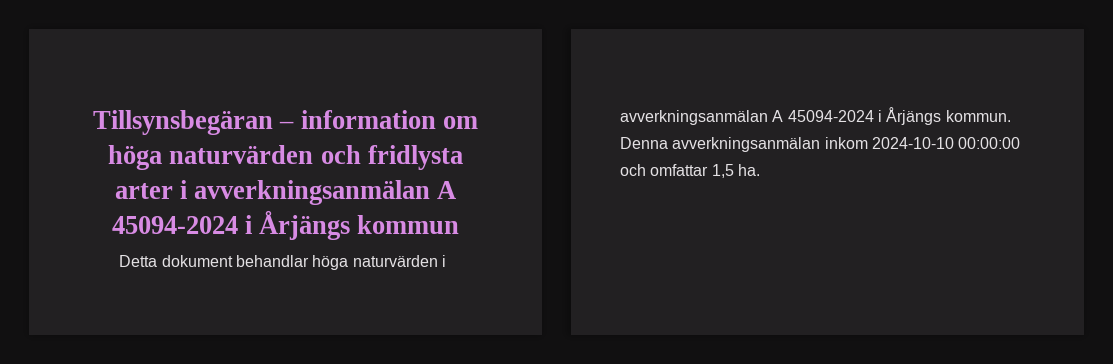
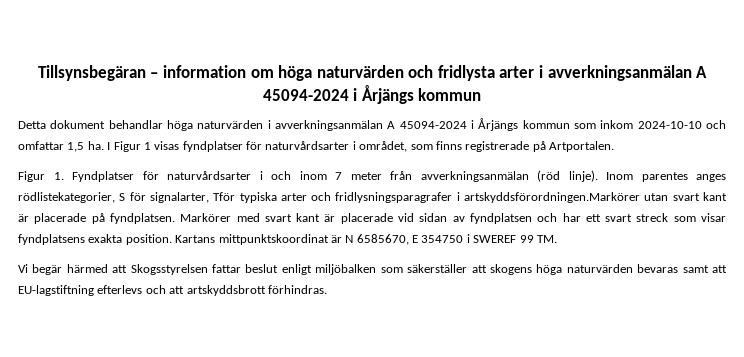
- Detta dokument behandlar höga naturvärden i avverkningsanmälan A 45094-2024 i Årjängs kommun. Denna avverkningsanmälan inkom 2024-10-10 00:00:00 och omfattar 1,5 ha.
+ Detta dokument behandlar höga naturvärden i avverkningsanmälan A 45094-2024 i Årjängs kommun som inkom 2024-10-10 och omfattar 1,5 ha.
+ I Figur 1 visas fyndplatser för naturvårdsarter i området, som finns registrerade på Artportalen.
+ Figur 1. Fyndplatser för naturvårdsarter i och inom 7 meter från avverkningsanmälan (röd linje). Inom parentes anges rödlistekategorier, S för signalarter, Tför typiska arter och fridlysningsparagrafer i artskyddsförordningen.Markörer utan svart kant är placerade på fyndplatsen. Markörer med svart kant är placerade vid sidan av fyndplatsen och har ett svart streck som visar fyndplatsens exakta position. Kartans mittpunktskoordinat är N 6585670, E 354750 i SWEREF 99 TM.
+ Vi begär härmed att Skogsstyrelsen fattar beslut enligt miljöbalken som säkerställer att skogens höga naturvärden bevaras samt att EU-lagstiftning efterlevs och att artskyddsbrott förhindras.

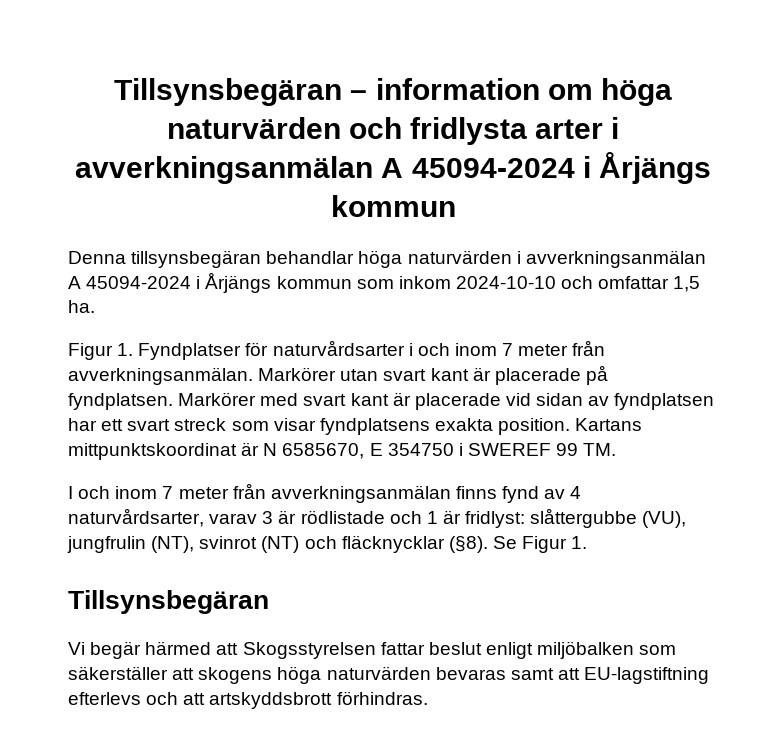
- Detta dokument behandlar höga naturvärden i avverkningsanmälan A 45094-2024 i Årjängs kommun som inkom 2024-10-10 och omfattar 1,5 ha. I Figur 1 visas fyndplatser för naturvårdsarter i området, som finns registrerade på Artportalen.
+ Denna tillsynsbegäran behandlar höga naturvärden i avverkningsanmälan A 45094-2024 i Årjängs kommun som inkom 2024-10-10 och omfattar 1,5 ha.
- Figur 1. Fyndplatser för naturvårdsarter i och inom 7 meter från avverkningsanmälan (röd linje). Inom parentes anges rödlistekategorier, S för signalarter, Tför typiska arter och fridlysningsparagrafer i artskyddsförordningen.Markörer utan svart kant är placerade på fyndplatsen.
+ Figur 1. Fyndplatser för naturvårdsarter i och inom 7 meter från avverkningsanmälan. Markörer utan svart kant är placerade på fyndplatsen.
- Markörer med svart kant är placerade vid sidan av fyndplatsen och har ett svart streck som visar fyndplatsens exakta position.
+ Markörer med svart kant är placerade vid sidan av fyndplatsen har ett svart streck som visar fyndplatsens exakta position.
+ I och inom 7 meter från avverkningsanmälan finns fynd av 4 naturvårdsarter, varav 3 är rödlistade och 1 är fridlyst: slåttergubbe (VU), jungfrulin (NT), svinrot (NT) och fläcknycklar (§8). Se Figur 1.
+ Tillsynsbegäran

